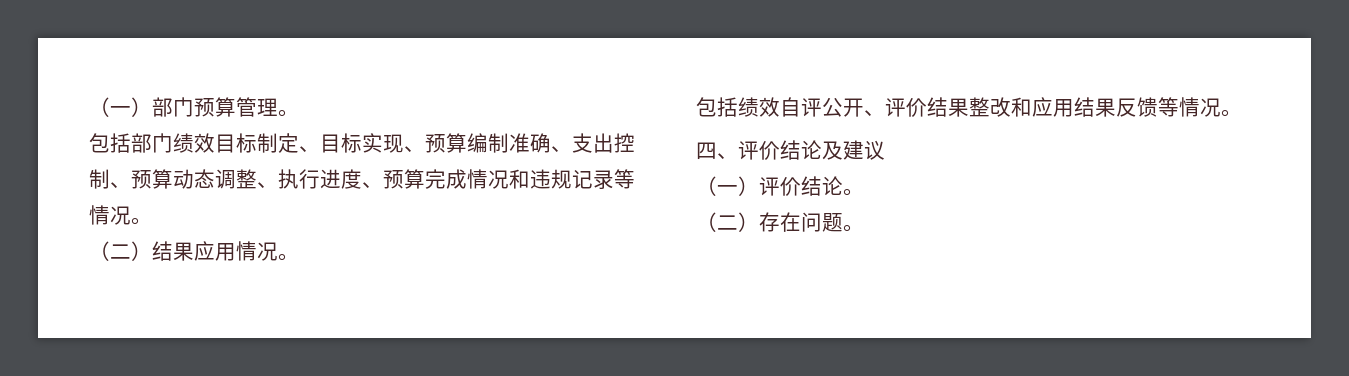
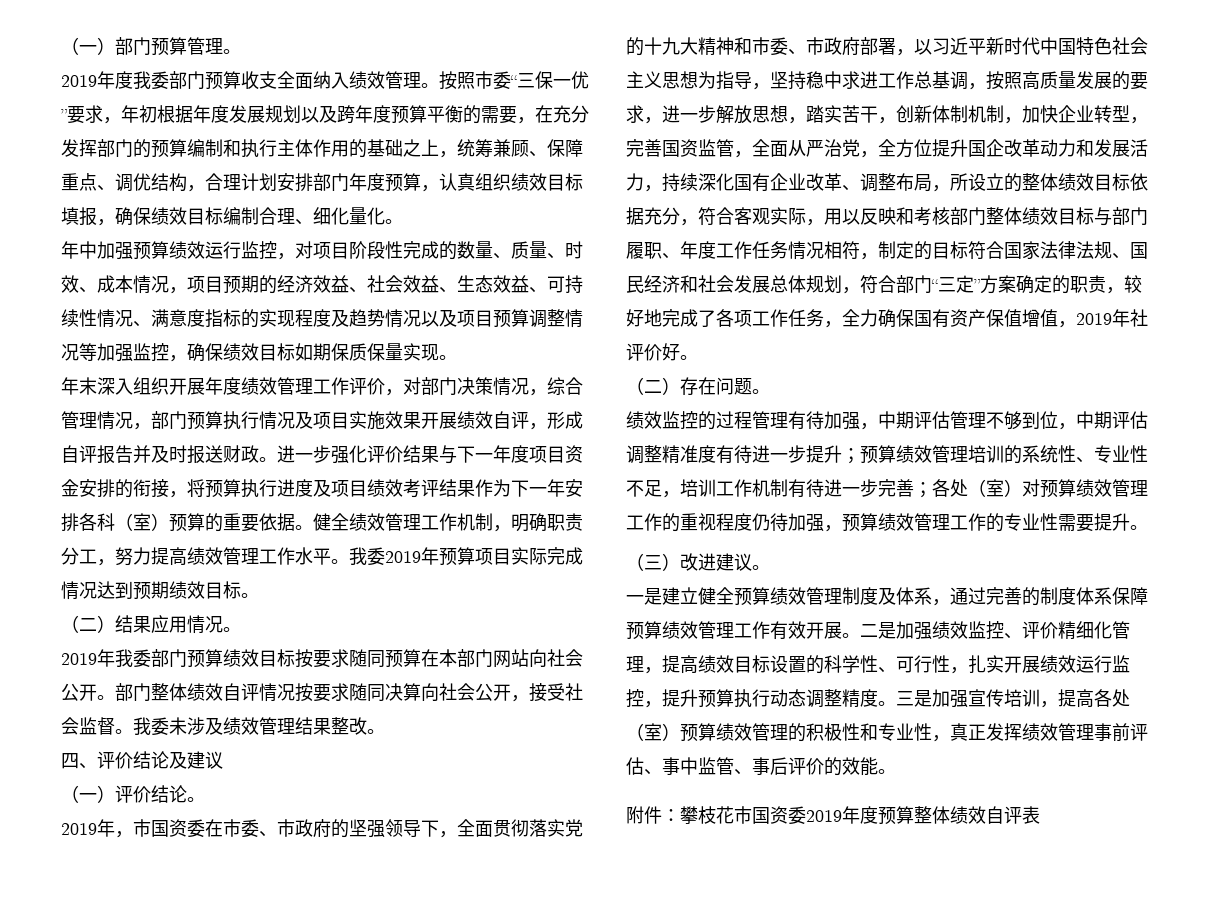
- 包括部门绩效目标制定、目标实现、预算编制准确、支出控制、预算动态调整、执行进度、预算完成情况和违规记录等情况。
+ 2019年度我委部门预算收支全面纳入绩效管理。按照市委“三保一优”要求，年初根据年度发展规划以及跨年度预算平衡的需要，在充分发挥部门的预算编制和执行主体作用的基础之上，统筹兼顾、保障重点、调优结构，合理计划安排部门年度预算，认真组织绩效目标填报，确保绩效目标编制合理、细化量化。
+ 年中加强预算绩效运行监控，对项目阶段性完成的数量、质量、时效、成本情况，项目预期的经济效益、社会效益、生态效益、可持续性情况、满意度指标的实现程度及趋势情况以及项目预算调整情况等加强监控，确保绩效目标如期保质保量实现。
+ 年末深入组织开展年度绩效管理工作评价，对部门决策情况，综合管理情况，部门预算执行情况及项目实施效果开展绩效自评，形成自评报告并及时报送财政。进一步强化评价结果与下一年度项目资金安排的衔接，将预算执行进度及项目绩效考评结果作为下一年安排各科（室）预算的重要依据。健全绩效管理工作机制，明确职责分工，努力提高绩效管理工作水平。我委2019年预算项目实际完成情况达到预期绩效目标。
- 包括绩效自评公开、评价结果整改和应用结果反馈等情况。
+ 2019年我委部门预算绩效目标按要求随同预算在本部门网站向社会公开。部门整体绩效自评情况按要求随同决算向社会公开，接受社会监督。我委未涉及绩效管理结果整改。
+ 2019年，市国资委在市委、市政府的坚强领导下，全面贯彻落实党的十九大精神和市委、市政府部署，以习近平新时代中国特色社会主义思想为指导，坚持稳中求进工作总基调，按照高质量发展的要求，进一步解放思想，踏实苦干，创新体制机制，加快企业转型，完善国资监管，全面从严治党，全方位提升国企改革动力和发展活力，持续深化国有企业改革、调整布局，所设立的整体绩效目标依据充分，符合客观实际，用以反映和考核部门整体绩效目标与部门履职、年度工作任务情况相符，制定的目标符合国家法律法规、国民经济和社会发展总体规划，符合部门“三定”方案确定的职责，较好地完成了各项工作任务，全力确保国有资产保值增值，2019年社评价好。
  （二）存在问题。
+ 绩效监控的过程管理有待加强，中期评估管理不够到位，中期评估调整精准度有待进一步提升；预算绩效管理培训的系统性、专业性不足，培训工作机制有待进一步完善；各处（室）对预算绩效管理工作的重视程度仍待加强，预算绩效管理工作的专业性需要提升。
+ （三）改进建议。
+ 一是建立健全预算绩效管理制度及体系，通过完善的制度体系保障预算绩效管理工作有效开展。二是加强绩效监控、评价精细化管理，提高绩效目标设置的科学性、可行性，扎实开展绩效运行监控，提升预算执行动态调整精度。三是加强宣传培训，提高各处（室）预算绩效管理的积极性和专业性，真正发挥绩效管理事前评估、事中监管、事后评价的效能。
+ 附件：攀枝花市国资委2019年度预算整体绩效自评表

